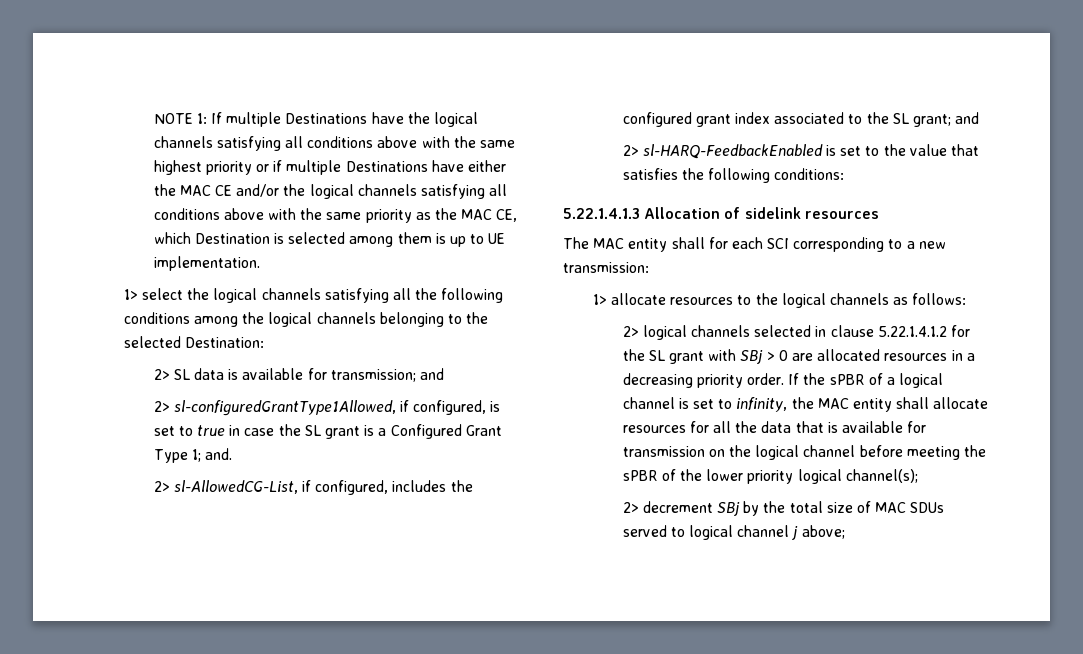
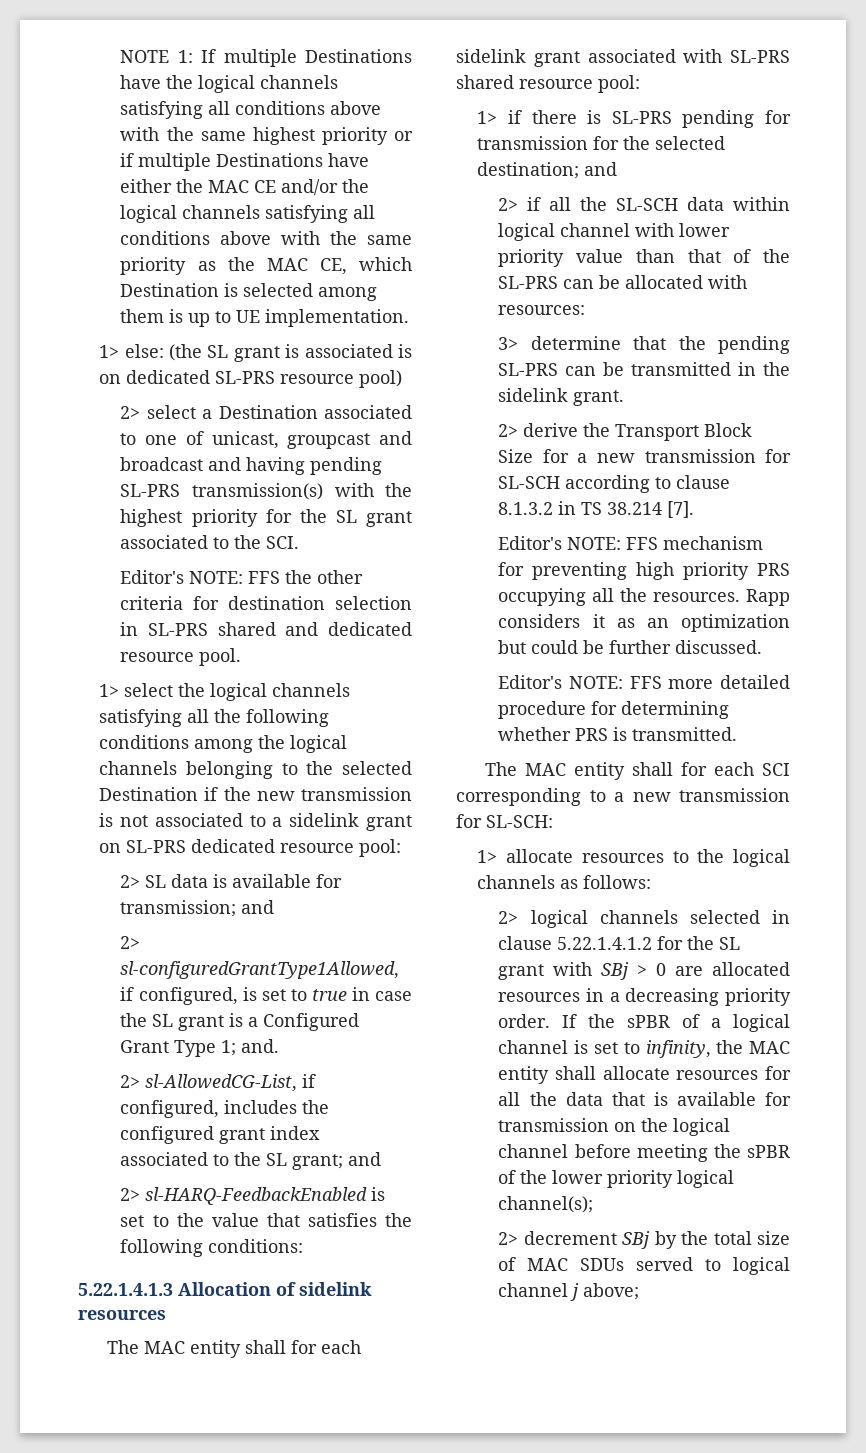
+ 1> else: (the SL grant is associated is on dedicated SL-PRS resource pool)
+ 2> select a Destination associated to one of unicast, groupcast and broadcast and having pending SL-PRS transmission(s) with the highest priority for the SL grant associated to the SCI.
+ Editor's NOTE: FFS the other criteria for destination selection in SL-PRS shared and dedicated resource pool.
- 1> select the logical channels satisfying all the following conditions among the logical channels belonging to the selected Destination:
+ 1> select the logical channels satisfying all the following conditions among the logical channels belonging to the selected Destination if the new transmission is not associated to a sidelink grant on SL-PRS dedicated resource pool:
+ The MAC entity shall for each sidelink grant associated with SL-PRS shared resource pool:
+ 1> if there is SL-PRS pending for transmission for the selected destination; and
+ 2> if all the SL-SCH data within logical channel with lower priority value than that of the SL-PRS can be allocated with resources:
+ 3> determine that the pending SL-PRS can be transmitted in the sidelink grant.
+ 2> derive the Transport Block Size for a new transmission for SL-SCH according to clause 8.1.3.2 in TS 38.214 [7].
+ Editor's NOTE: FFS mechanism for preventing high priority PRS occupying all the resources. Rapp considers it as an optimization but could be further discussed.
+ Editor's NOTE: FFS more detailed procedure for determining whether PRS is transmitted.
- The MAC entity shall for each SCI corresponding to a new transmission:
+ The MAC entity shall for each SCI corresponding to a new transmission for SL-SCH:

